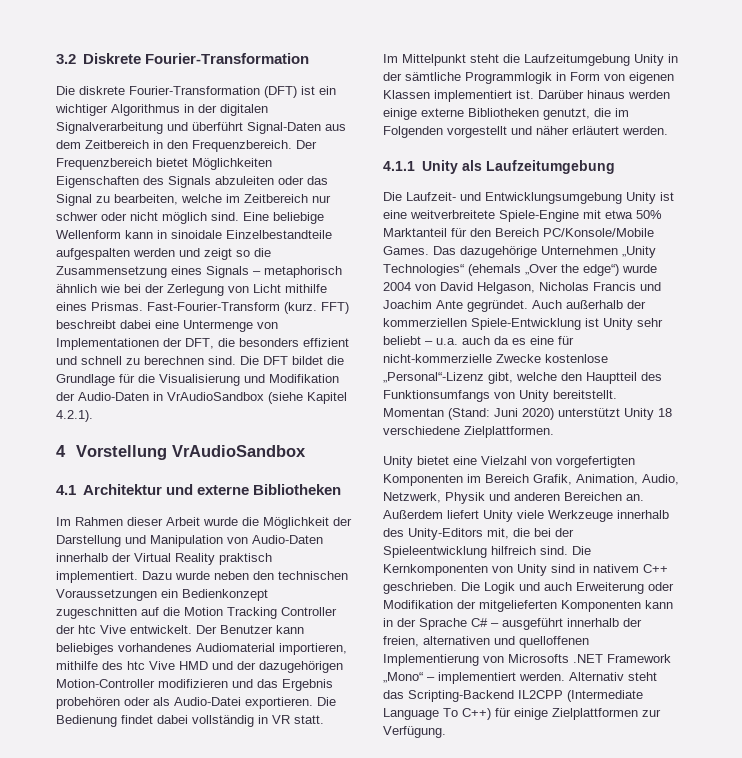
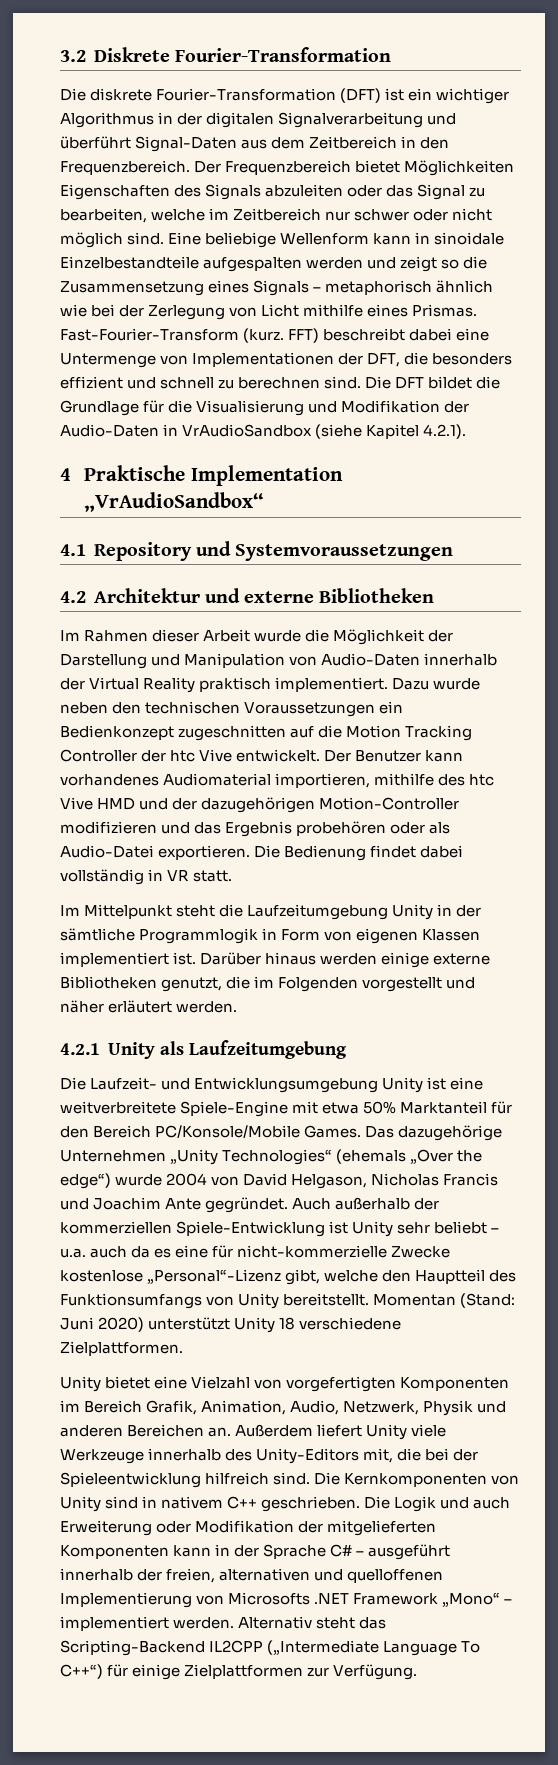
- 4 Vorstellung VrAudioSandbox
- 4.1 Architektur und externe Bibliotheken
+ 4 Praktische Implementation „VrAudioSandbox“
+ 4.1 Repository und Systemvoraussetzungen
+ 4.2 Architektur und externe Bibliotheken
- Der Benutzer kann beliebiges vorhandenes Audiomaterial importieren, mithilfe des htc Vive HMD und der dazugehörigen Motion-Controller modifizieren und das Ergebnis probehören oder als Audio-Datei exportieren.
+ Der Benutzer kann vorhandenes Audiomaterial importieren, mithilfe des htc Vive HMD und der dazugehörigen Motion-Controller modifizieren und das Ergebnis probehören oder als Audio-Datei exportieren.
- 4.1.1 Unity als Laufzeitumgebung
+ 4.2.1 Unity als Laufzeitumgebung
- Alternativ steht das Scripting-Backend IL2CPP (Intermediate Language To C++) für einige Zielplattformen zur Verfügung.
+ Alternativ steht das Scripting-Backend IL2CPP („Intermediate Language To C++“) für einige Zielplattformen zur Verfügung.

